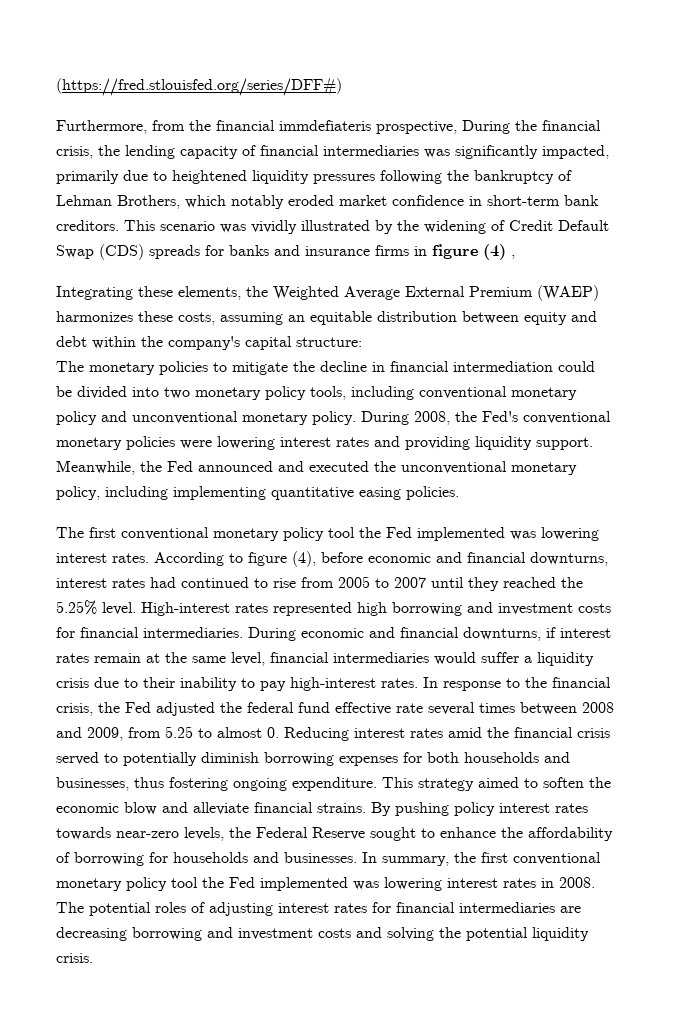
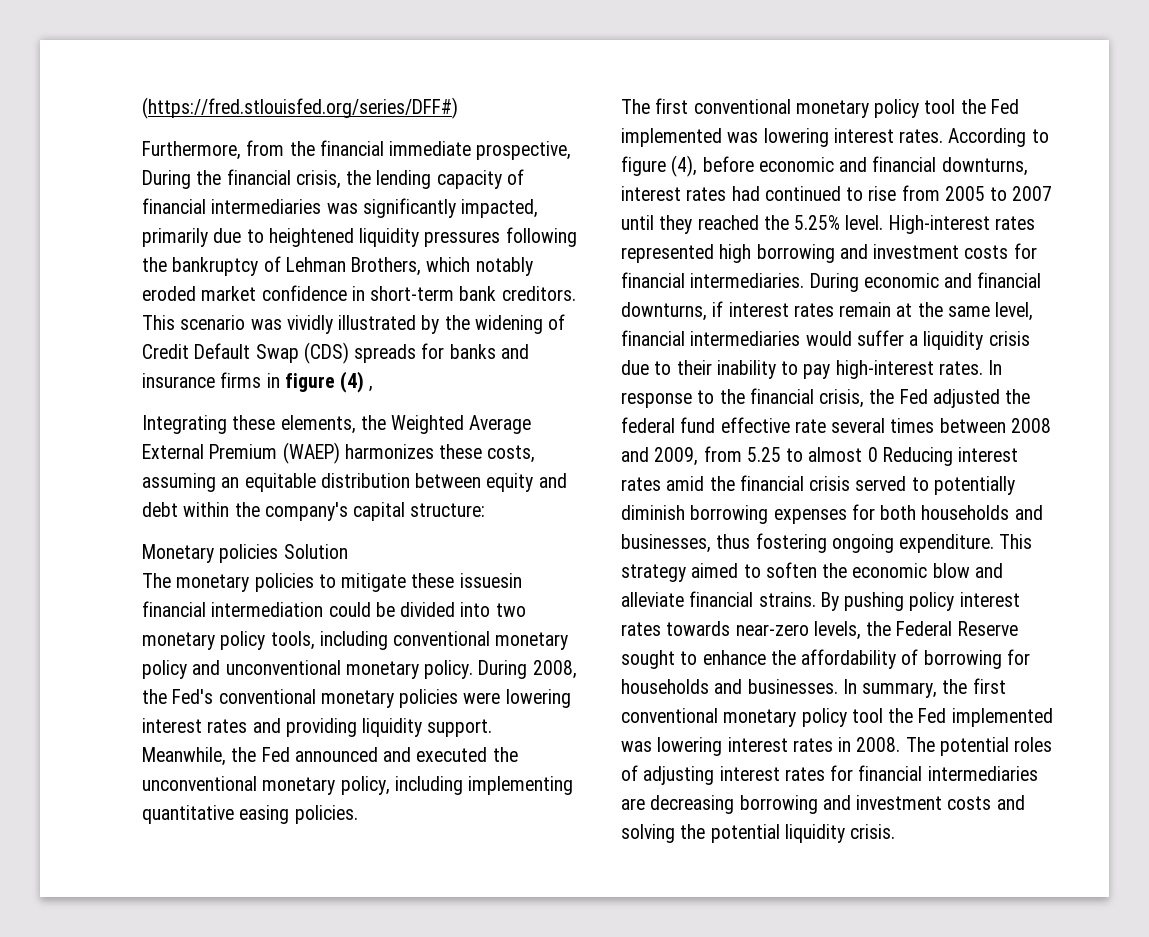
- Furthermore, from the financial immdefiateris prospective, During the financial crisis, the lending capacity of financial intermediaries was significantly impacted, primarily due to heightened liquidity pressures following the bankruptcy of Lehman Brothers, which notably eroded market confidence in short-term bank creditors.
+ Furthermore, from the financial immediate prospective, During the financial crisis, the lending capacity of financial intermediaries was significantly impacted, primarily due to heightened liquidity pressures following the bankruptcy of Lehman Brothers, which notably eroded market confidence in short-term bank creditors.
+ Monetary policies Solution
- The monetary policies to mitigate the decline in financial intermediation could be divided into two monetary policy tools, including conventional monetary policy and unconventional monetary policy.
+ The monetary policies to mitigate these issuesin financial intermediation could be divided into two monetary policy tools, including conventional monetary policy and unconventional monetary policy.
- In response to the financial crisis, the Fed adjusted the federal fund effective rate several times between 2008 and 2009, from 5.25 to almost 0. Reducing interest rates amid the financial crisis served to potentially diminish borrowing expenses for both households and businesses, thus fostering ongoing expenditure.
+ In response to the financial crisis, the Fed adjusted the federal fund effective rate several times between 2008 and 2009, from 5.25 to almost 0 Reducing interest rates amid the financial crisis served to potentially diminish borrowing expenses for both households and businesses, thus fostering ongoing expenditure.

